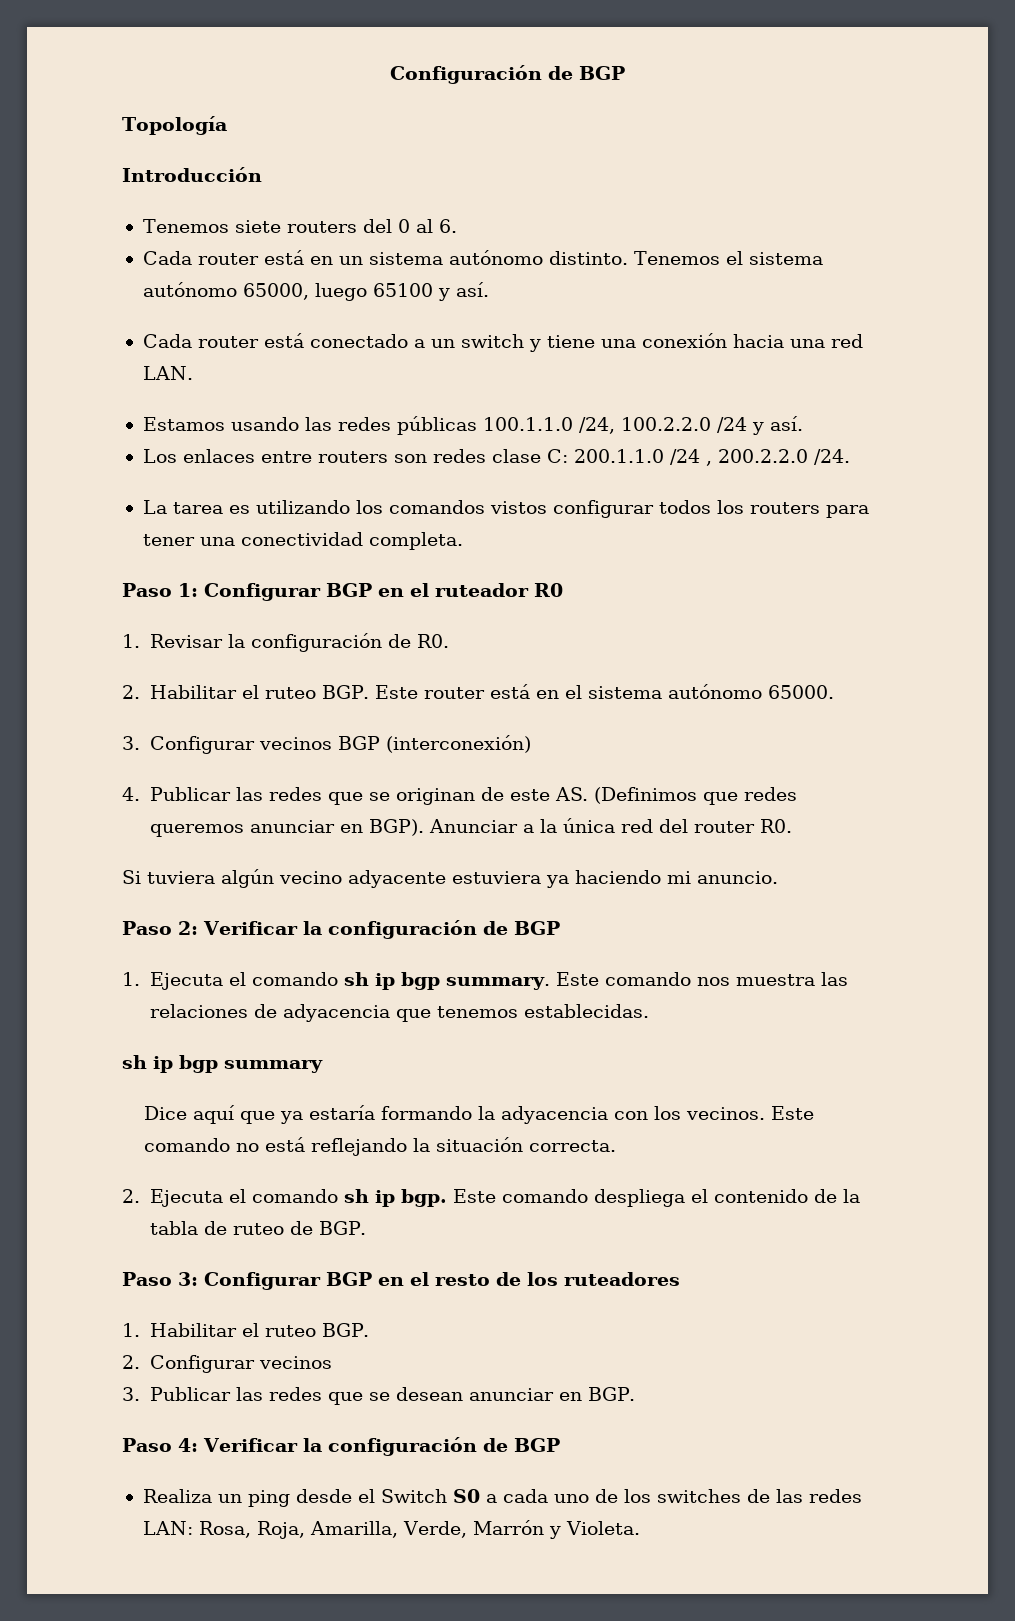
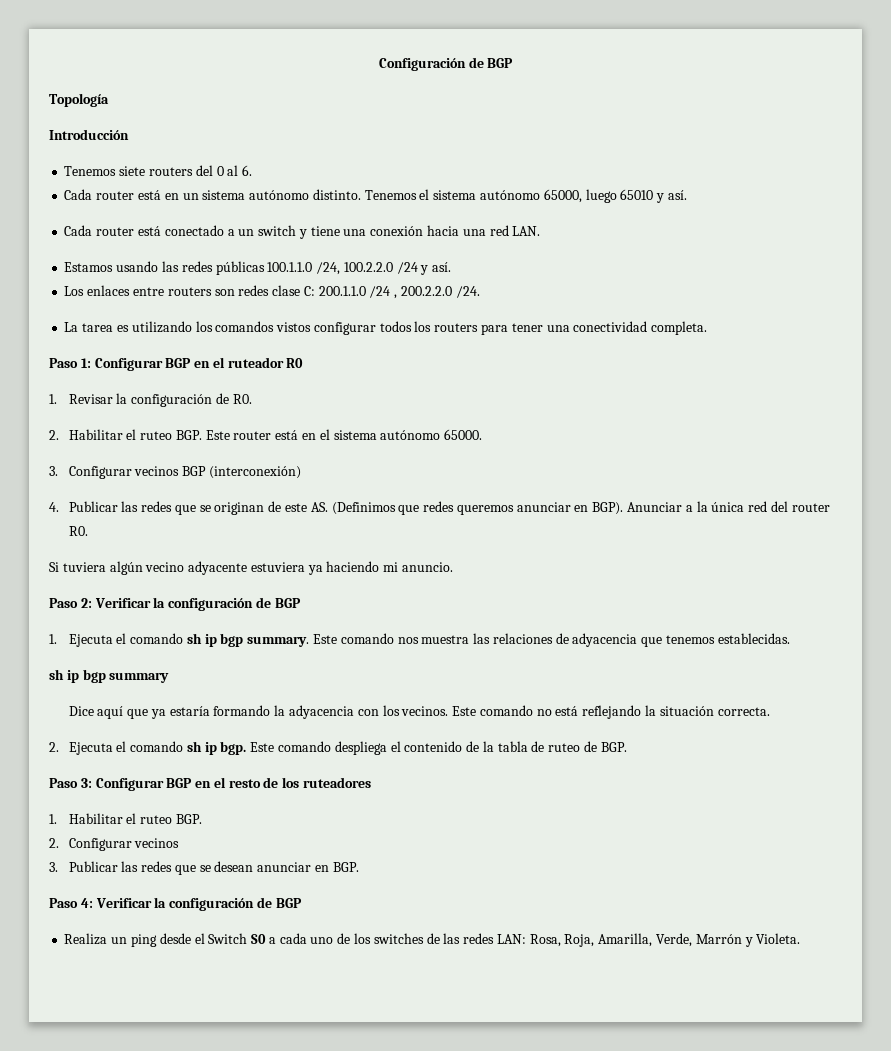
- Tenemos el sistema autónomo 65000, luego 65100 y así.
+ Tenemos el sistema autónomo 65000, luego 65010 y así.

